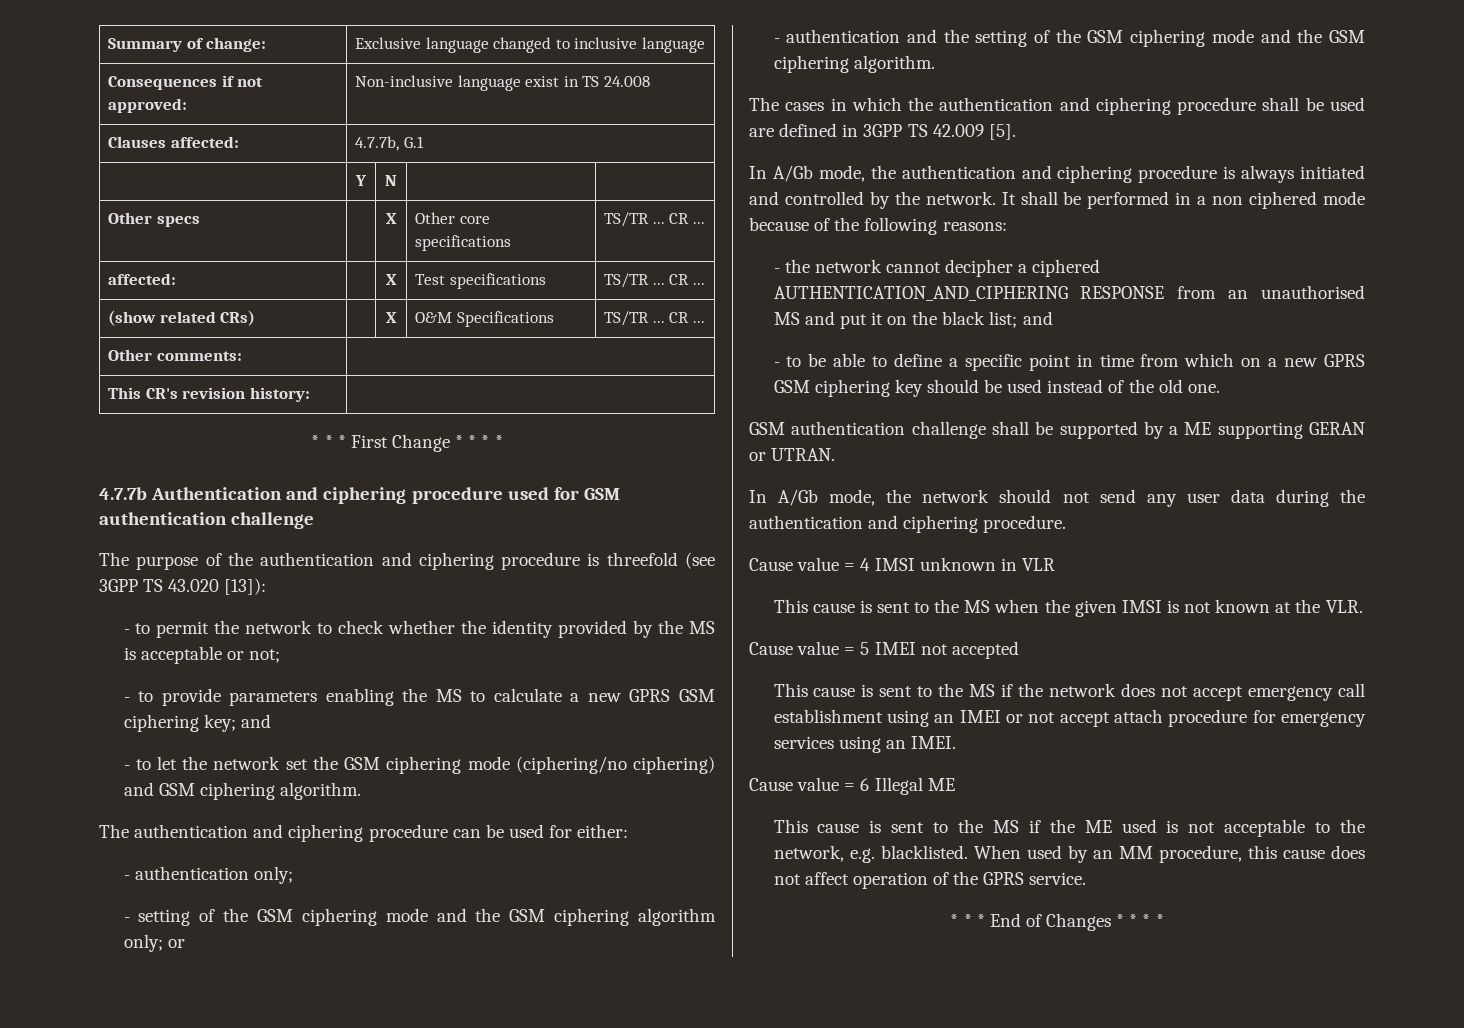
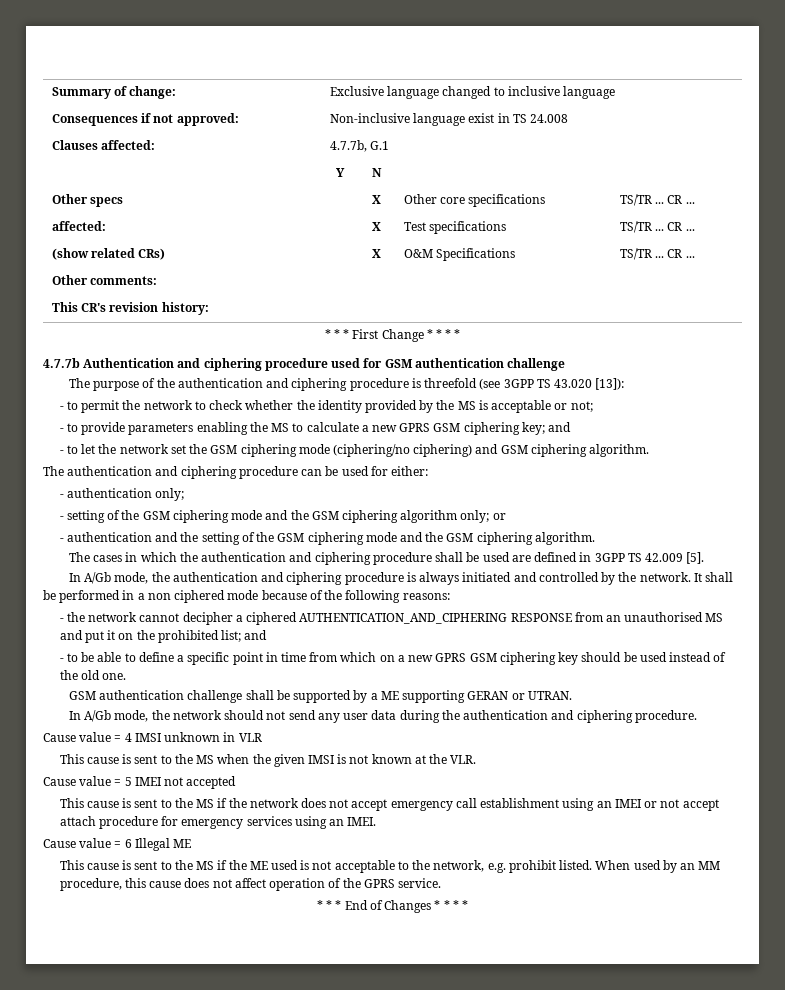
- - the network cannot decipher a ciphered AUTHENTICATION_AND_CIPHERING RESPONSE from an unauthorised MS and put it on the black list; and
+ - the network cannot decipher a ciphered AUTHENTICATION_AND_CIPHERING RESPONSE from an unauthorised MS and put it on the prohibited list; and
- This cause is sent to the MS if the ME used is not acceptable to the network, e.g. blacklisted.
+ This cause is sent to the MS if the ME used is not acceptable to the network, e.g. prohibit listed.

